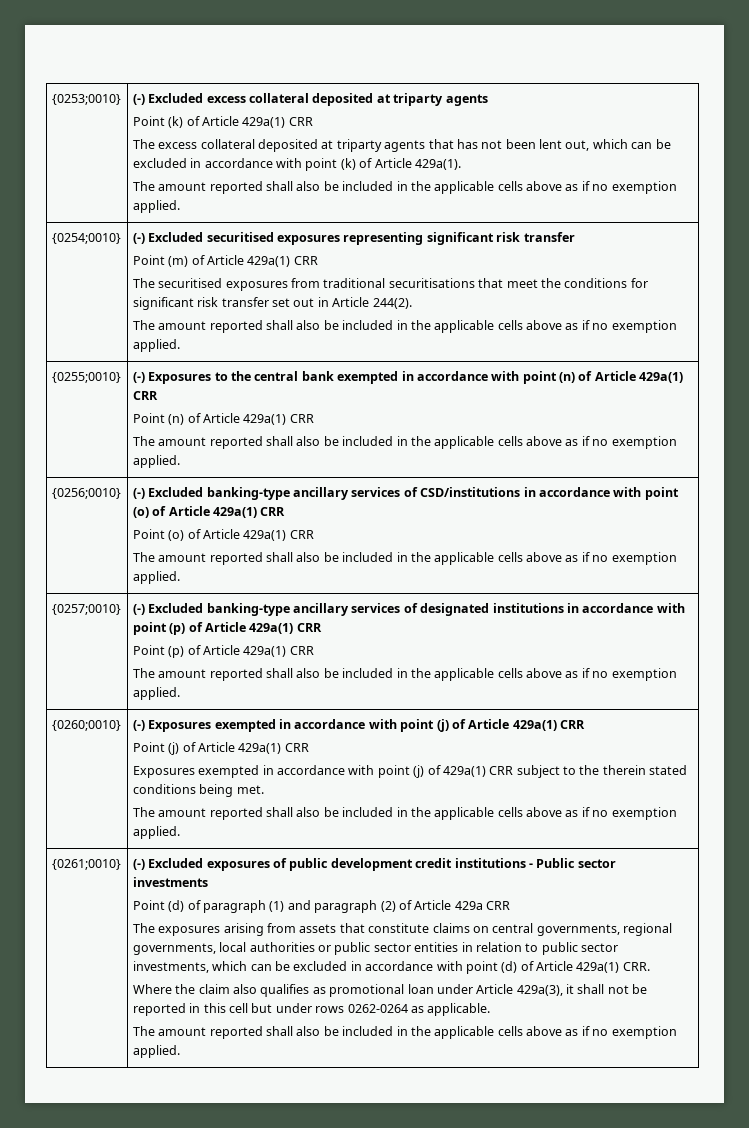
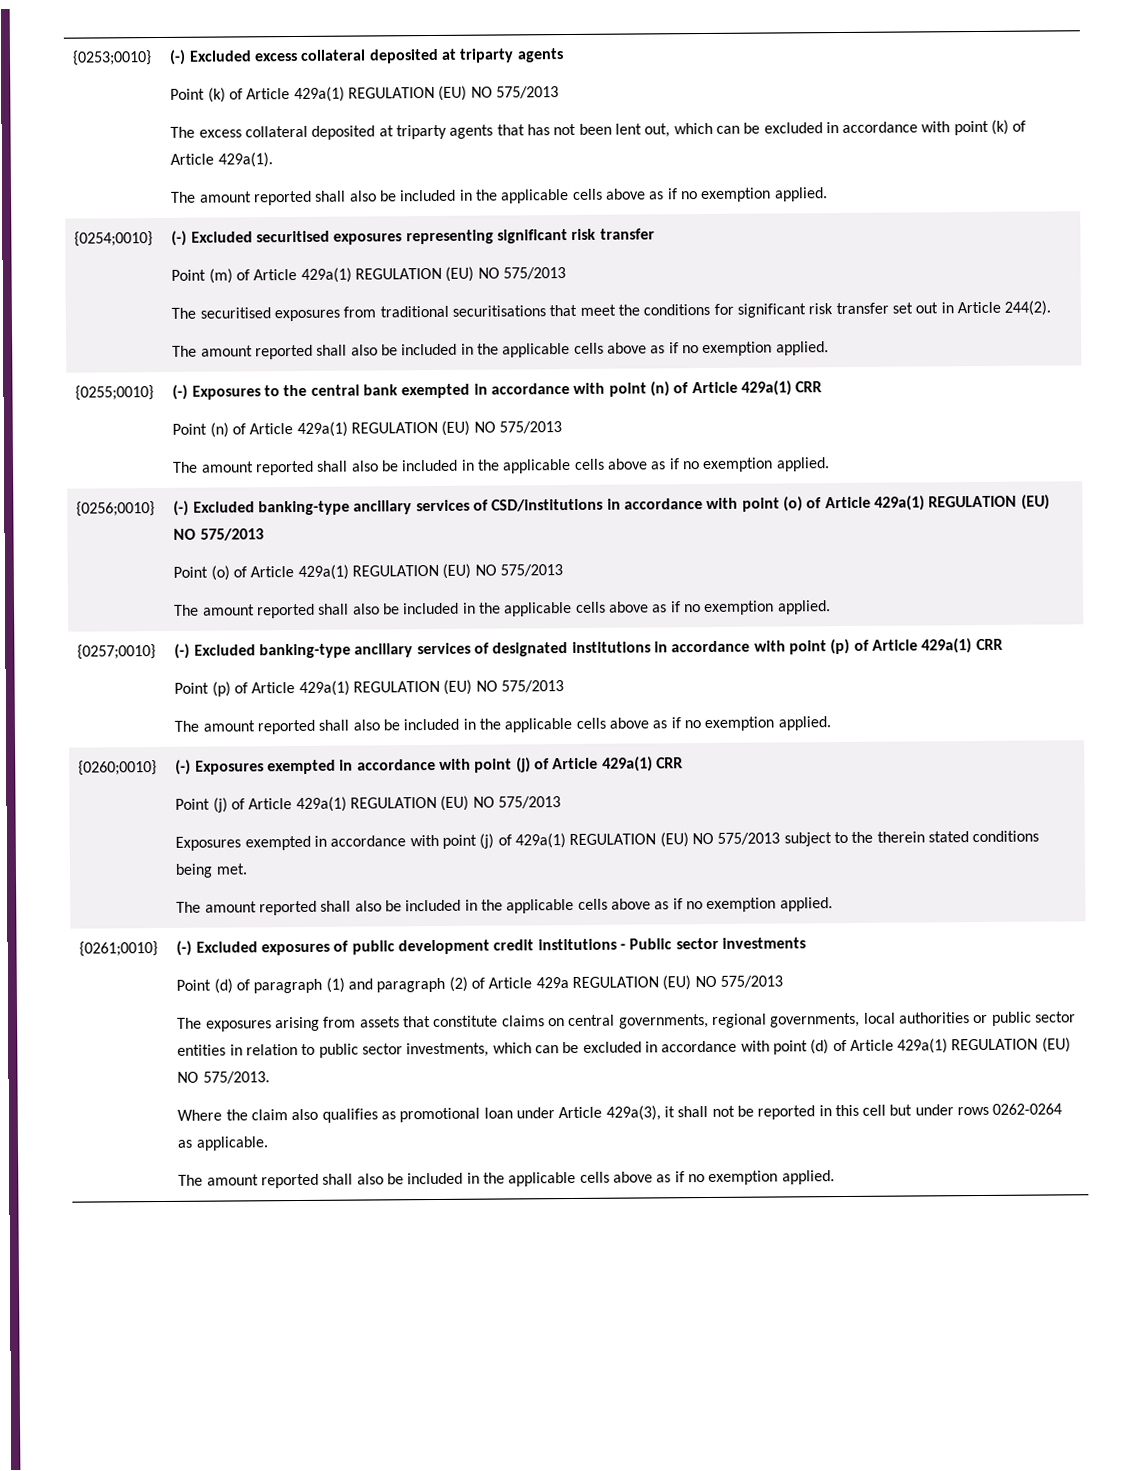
- Point (k) of Article 429a(1) CRR
+ Point (k) of Article 429a(1) REGULATION (EU) NO 575/2013
- Point (m) of Article 429a(1) CRR
+ Point (m) of Article 429a(1) REGULATION (EU) NO 575/2013
- Point (n) of Article 429a(1) CRR
+ Point (n) of Article 429a(1) REGULATION (EU) NO 575/2013
- (-) Excluded banking-type ancillary services of CSD/institutions in accordance with point (o) of Article 429a(1) CRR
+ (-) Excluded banking-type ancillary services of CSD/institutions in accordance with point (o) of Article 429a(1) REGULATION (EU) NO 575/2013
- Point (o) of Article 429a(1) CRR
+ Point (o) of Article 429a(1) REGULATION (EU) NO 575/2013
- Point (p) of Article 429a(1) CRR
+ Point (p) of Article 429a(1) REGULATION (EU) NO 575/2013
- Point (j) of Article 429a(1) CRR
+ Point (j) of Article 429a(1) REGULATION (EU) NO 575/2013
- Exposures exempted in accordance with point (j) of 429a(1) CRR subject to the therein stated conditions being met.
+ Exposures exempted in accordance with point (j) of 429a(1) REGULATION (EU) NO 575/2013 subject to the therein stated conditions being met.
- Point (d) of paragraph (1) and paragraph (2) of Article 429a CRR
+ Point (d) of paragraph (1) and paragraph (2) of Article 429a REGULATION (EU) NO 575/2013
- The exposures arising from assets that constitute claims on central governments, regional governments, local authorities or public sector entities in relation to public sector investments, which can be excluded in accordance with point (d) of Article 429a(1) CRR.
+ The exposures arising from assets that constitute claims on central governments, regional governments, local authorities or public sector entities in relation to public sector investments, which can be excluded in accordance with point (d) of Article 429a(1) REGULATION (EU) NO 575/2013.

